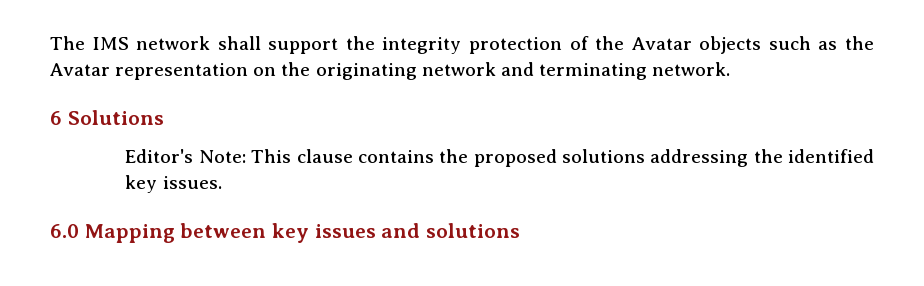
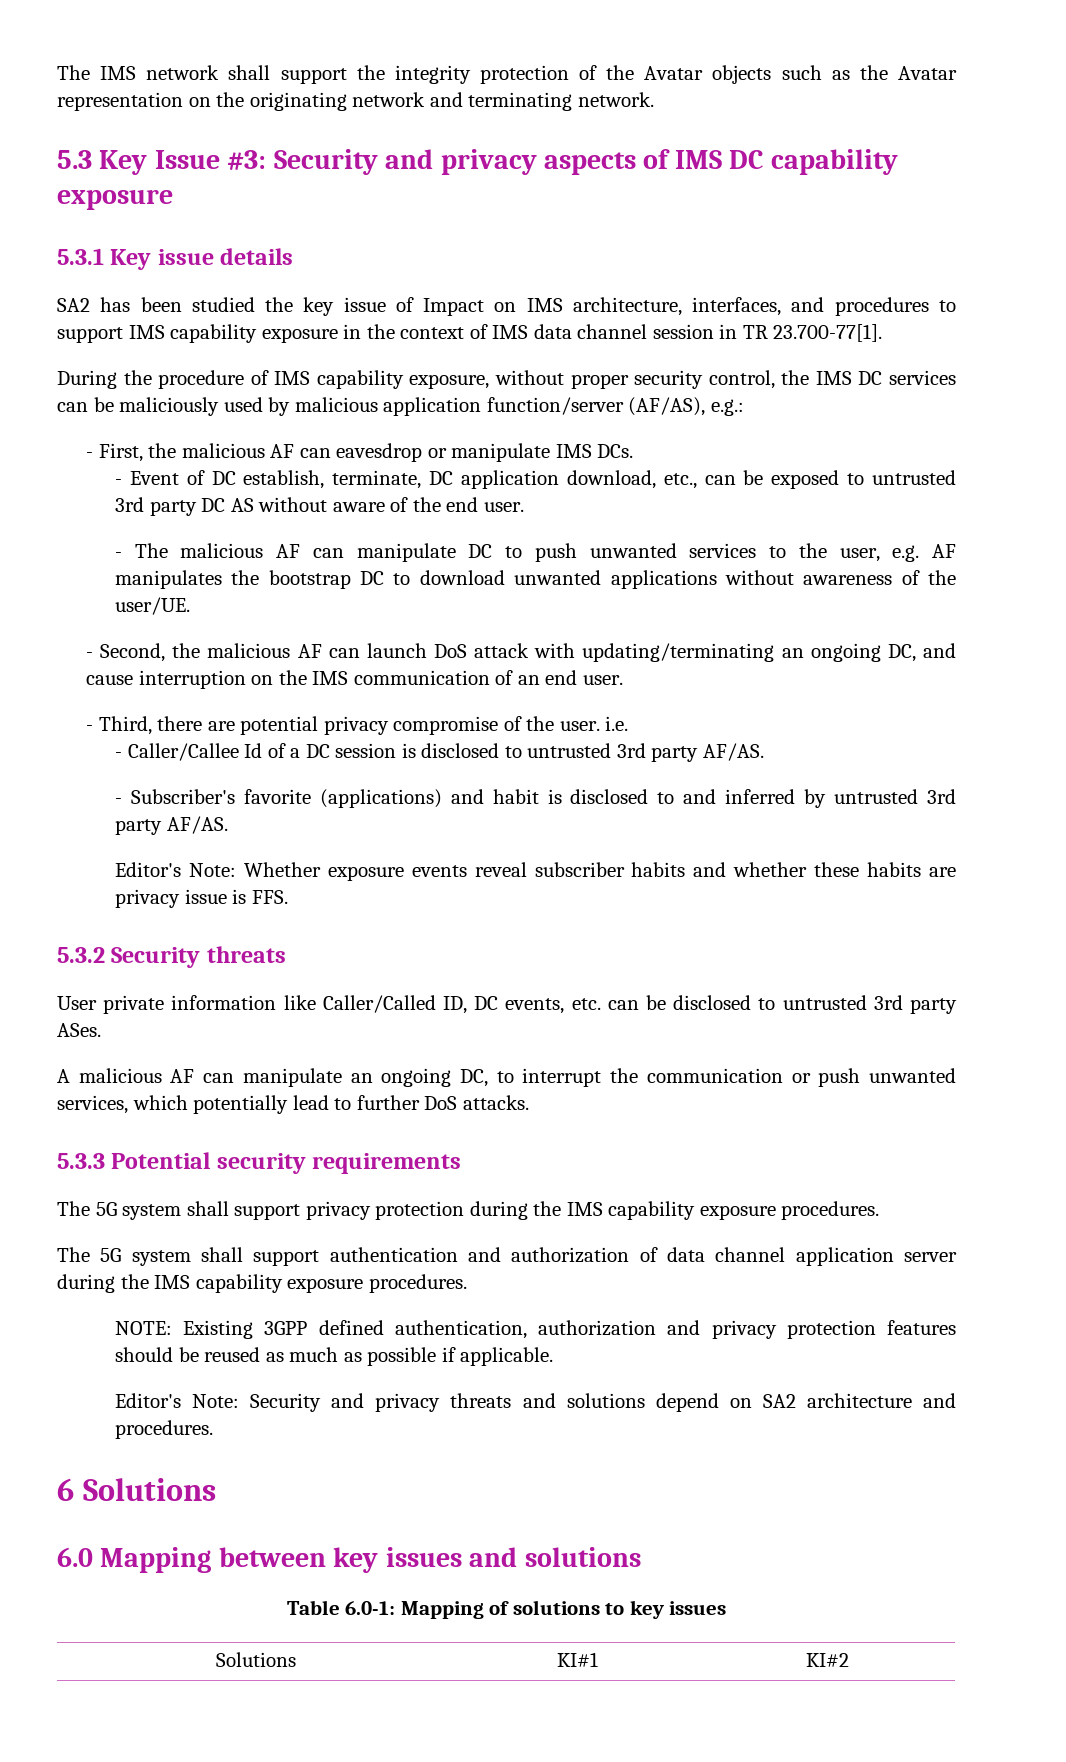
+ 5.3 Key Issue #3: Security and privacy aspects of IMS DC capability exposure
+ 5.3.1 Key issue details
+ SA2 has been studied the key issue of Impact on IMS architecture, interfaces, and procedures to support IMS capability exposure in the context of IMS data channel session in TR 23.700-77[1].
+ During the procedure of IMS capability exposure, without proper security control, the IMS DC services can be maliciously used by malicious application function/server (AF/AS), e.g.:
+ - First, the malicious AF can eavesdrop or manipulate IMS DCs.
+ - Event of DC establish, terminate, DC application download, etc., can be exposed to untrusted 3rd party DC AS without aware of the end user.
+ - The malicious AF can manipulate DC to push unwanted services to the user, e.g. AF manipulates the bootstrap DC to download unwanted applications without awareness of the user/UE.
+ - Second, the malicious AF can launch DoS attack with updating/terminating an ongoing DC, and cause interruption on the IMS communication of an end user.
+ - Third, there are potential privacy compromise of the user. i.e.
+ - Caller/Callee Id of a DC session is disclosed to untrusted 3rd party AF/AS.
+ - Subscriber's favorite (applications) and habit is disclosed to and inferred by untrusted 3rd party AF/AS.
+ Editor's Note: Whether exposure events reveal subscriber habits and whether these habits are privacy issue is FFS.
+ 5.3.2 Security threats
+ User private information like Caller/Called ID, DC events, etc. can be disclosed to untrusted 3rd party ASes.
+ A malicious AF can manipulate an ongoing DC, to interrupt the communication or push unwanted services, which potentially lead to further DoS attacks.
+ 5.3.3 Potential security requirements
+ The 5G system shall support privacy protection during the IMS capability exposure procedures.
+ The 5G system shall support authentication and authorization of data channel application server during the IMS capability exposure procedures.
+ NOTE: Existing 3GPP defined authentication, authorization and privacy protection features should be reused as much as possible if applicable.
+ Editor's Note: Security and privacy threats and solutions depend on SA2 architecture and procedures.
  6 Solutions
- Editor's Note: This clause contains the proposed solutions addressing the identified key issues.
+ Table 6.0-1: Mapping of solutions to key issues
+ Solutions | KI#1 | KI#2

